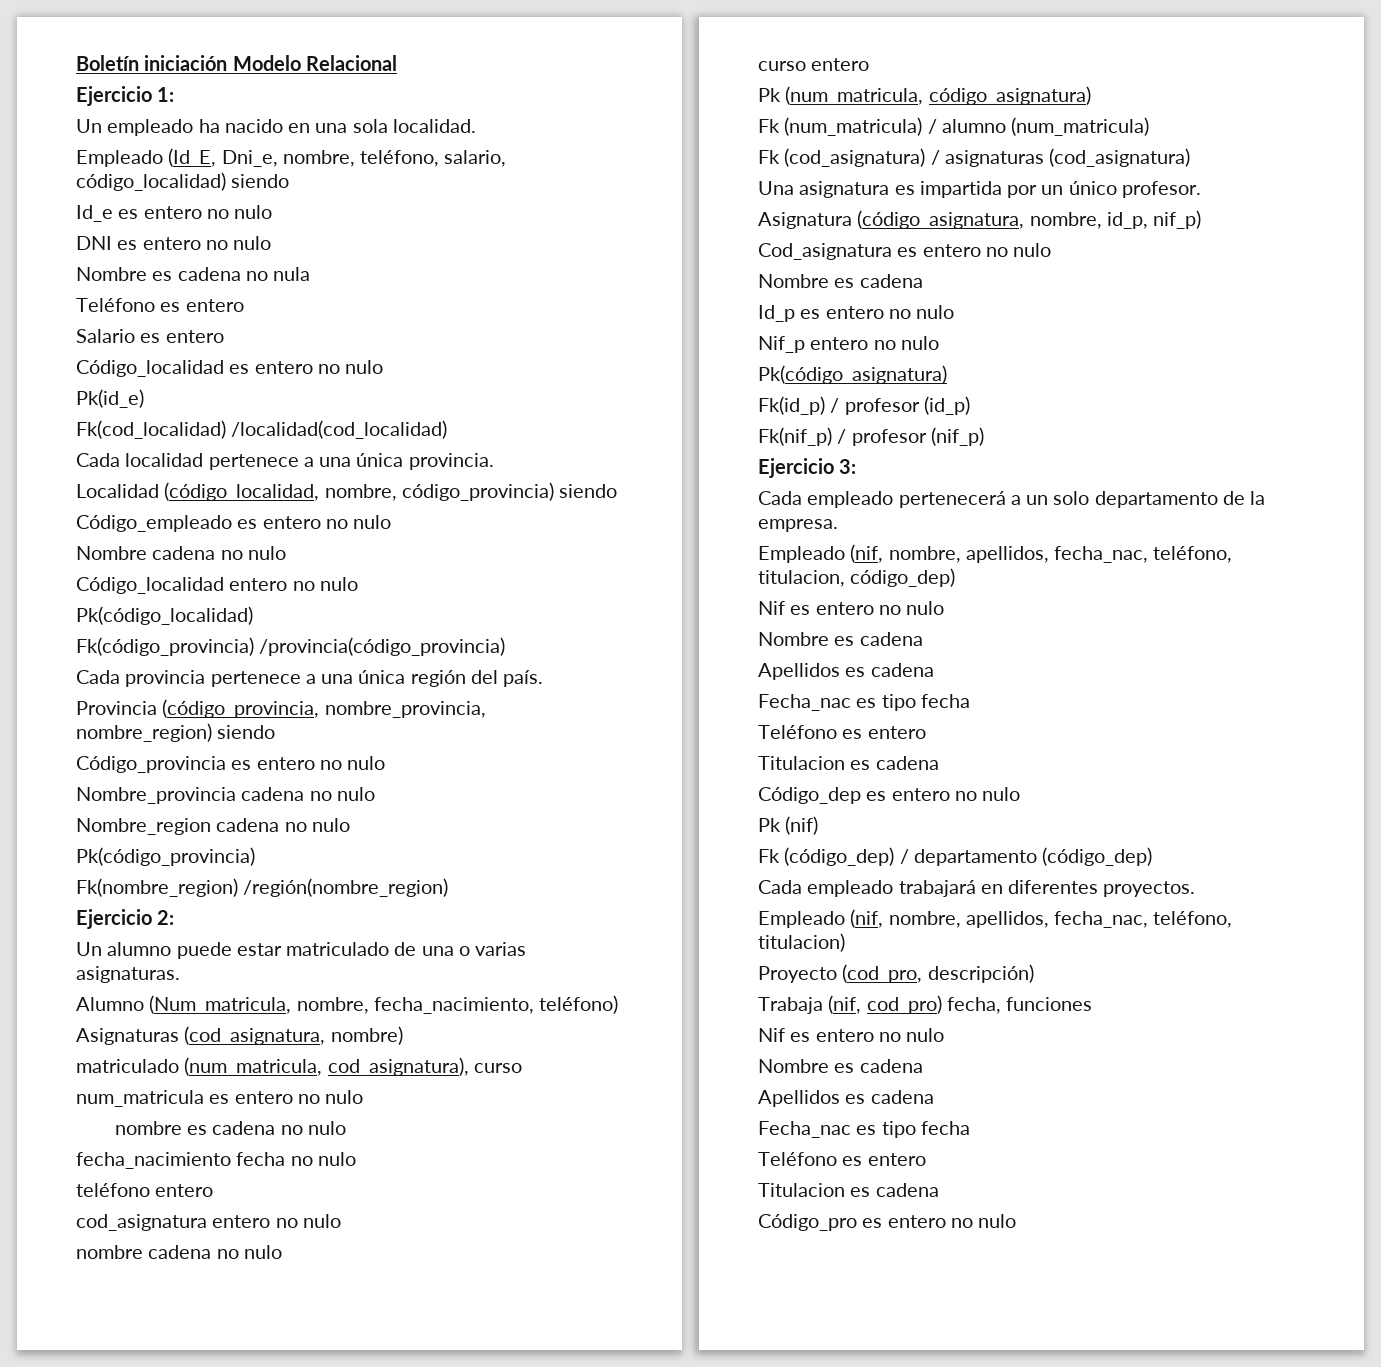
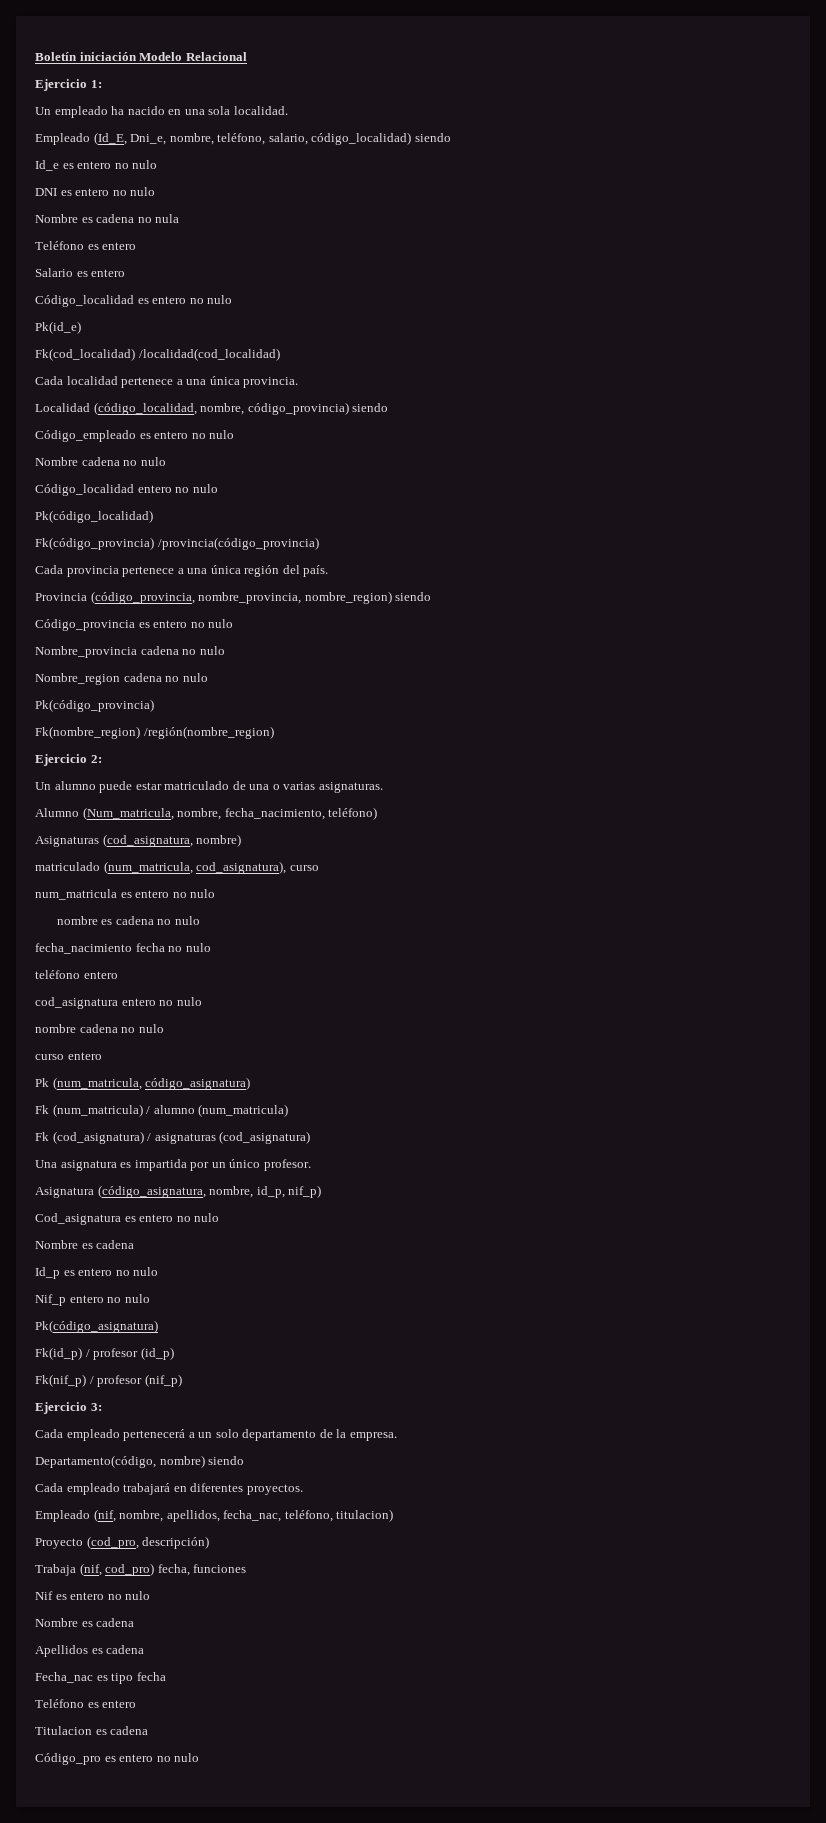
- Empleado (nif, nombre, apellidos, fecha_nac, teléfono, titulacion, código_dep)
- Nif es entero no nulo
- Nombre es cadena
- Apellidos es cadena
- Fecha_nac es tipo fecha
- Teléfono es entero
- Titulacion es cadena
- Código_dep es entero no nulo
- Pk (nif)
- Fk (código_dep) / departamento (código_dep)
+ Departamento(código, nombre) siendo

